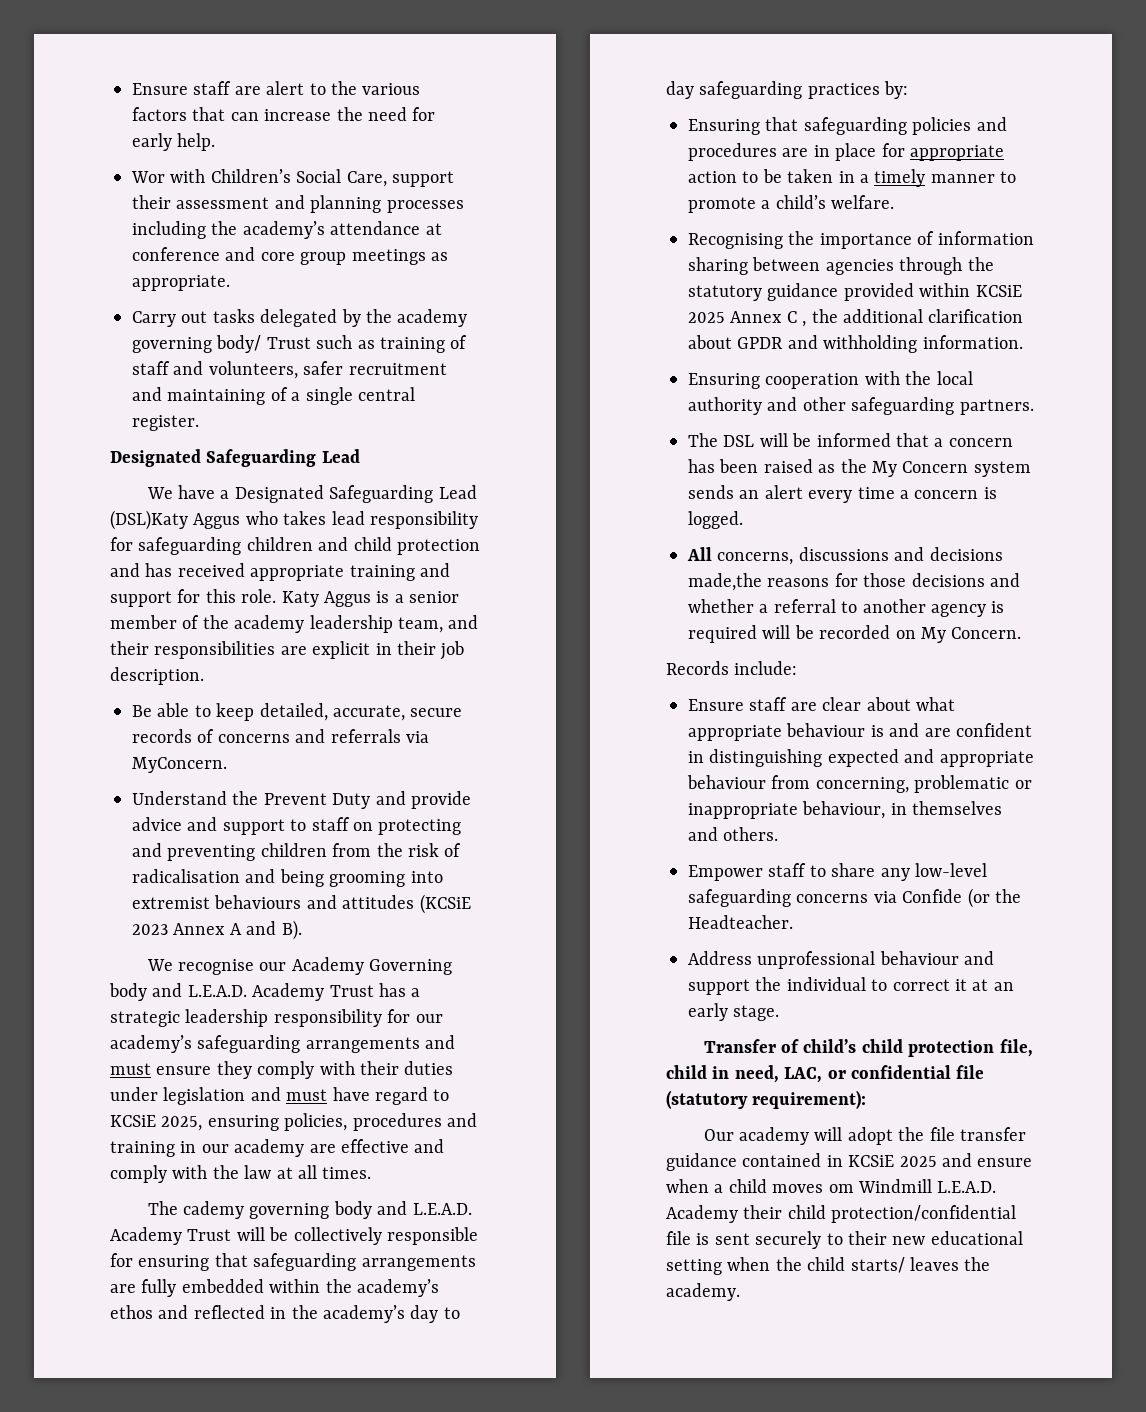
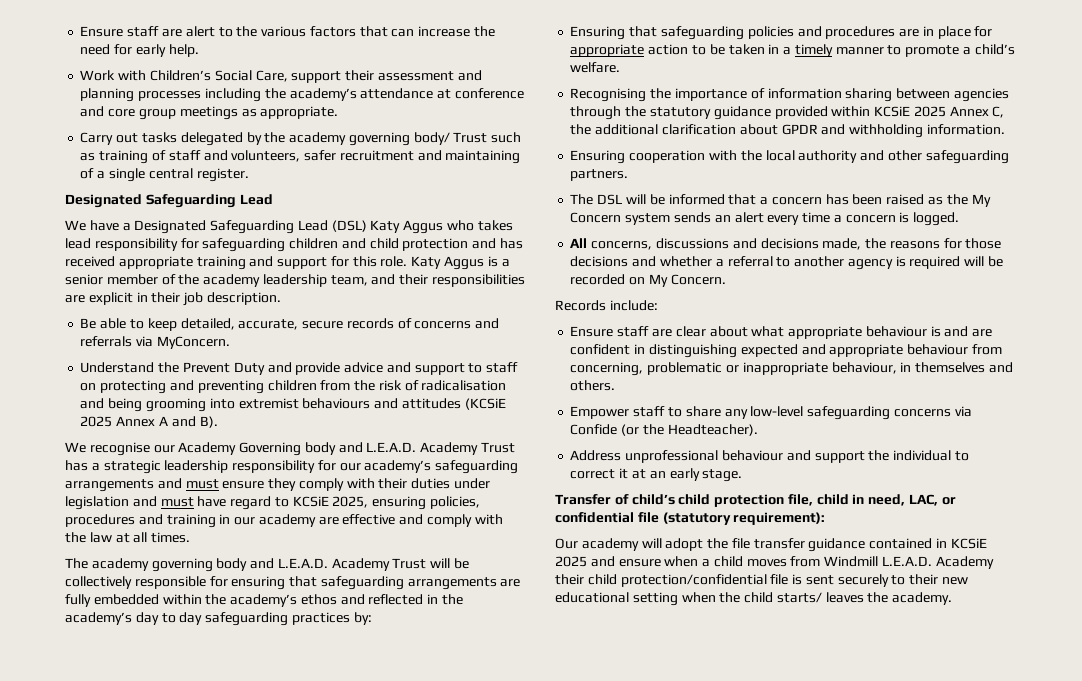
- Wor with Children’s Social Care, support their assessment and planning processes including the academy’s attendance at conference and core group meetings as appropriate.
+ Work with Children’s Social Care, support their assessment and planning processes including the academy’s attendance at conference and core group meetings as appropriate.
- We have a Designated Safeguarding Lead (DSL)Katy Aggus who takes lead responsibility for safeguarding children and child protection and has received appropriate training and support for this role.
+ We have a Designated Safeguarding Lead (DSL) Katy Aggus who takes lead responsibility for safeguarding children and child protection and has received appropriate training and support for this role.
- Understand the Prevent Duty and provide advice and support to staff on protecting and preventing children from the risk of radicalisation and being grooming into extremist behaviours and attitudes (KCSiE 2023 Annex A and B).
+ Understand the Prevent Duty and provide advice and support to staff on protecting and preventing children from the risk of radicalisation and being grooming into extremist behaviours and attitudes (KCSiE 2025 Annex A and B).
- The cademy governing body and L.E.A.D. Academy Trust will be collectively responsible for ensuring that safeguarding arrangements are fully embedded within the academy’s ethos and reflected in the academy’s day to day safeguarding practices by:
+ The academy governing body and L.E.A.D. Academy Trust will be collectively responsible for ensuring that safeguarding arrangements are fully embedded within the academy’s ethos and reflected in the academy’s day to day safeguarding practices by:
- Recognising the importance of information sharing between agencies through the statutory guidance provided within KCSiE 2025 Annex C , the additional clarification about GPDR and withholding information.
+ Recognising the importance of information sharing between agencies through the statutory guidance provided within KCSiE 2025 Annex C, the additional clarification about GPDR and withholding information.
- All concerns, discussions and decisions made,the reasons for those decisions and whether a referral to another agency is required will be recorded on My Concern.
+ All concerns, discussions and decisions made, the reasons for those decisions and whether a referral to another agency is required will be recorded on My Concern.
- Empower staff to share any low-level safeguarding concerns via Confide (or the Headteacher.
+ Empower staff to share any low-level safeguarding concerns via Confide (or the Headteacher).
- Our academy will adopt the file transfer guidance contained in KCSiE 2025 and ensure when a child moves om Windmill L.E.A.D. Academy their child protection/confidential file is sent securely to their new educational setting when the child starts/ leaves the academy.
+ Our academy will adopt the file transfer guidance contained in KCSiE 2025 and ensure when a child moves from Windmill L.E.A.D. Academy their child protection/confidential file is sent securely to their new educational setting when the child starts/ leaves the academy.

